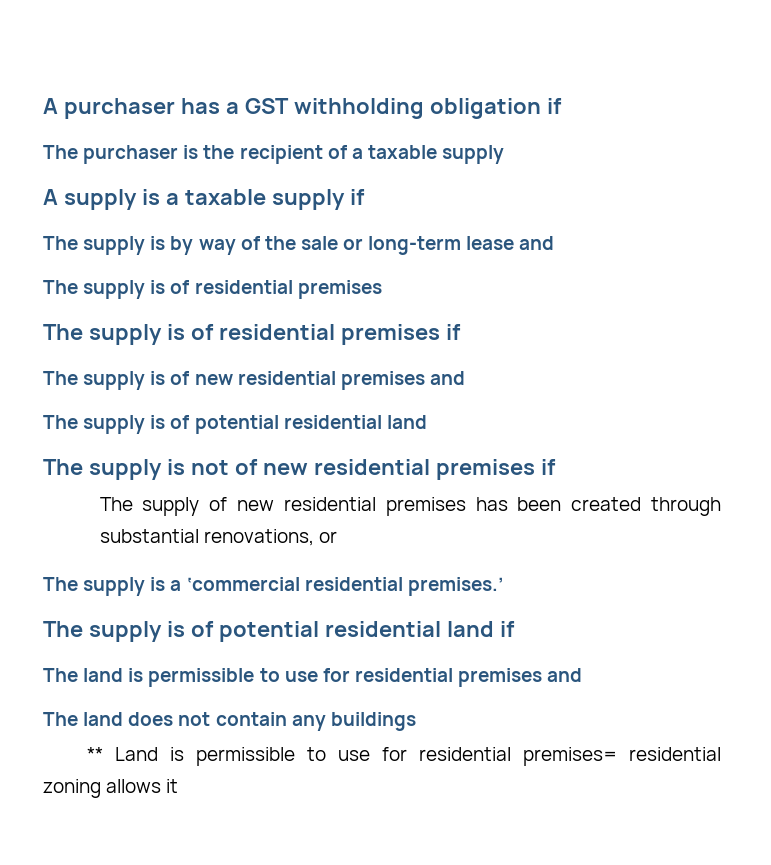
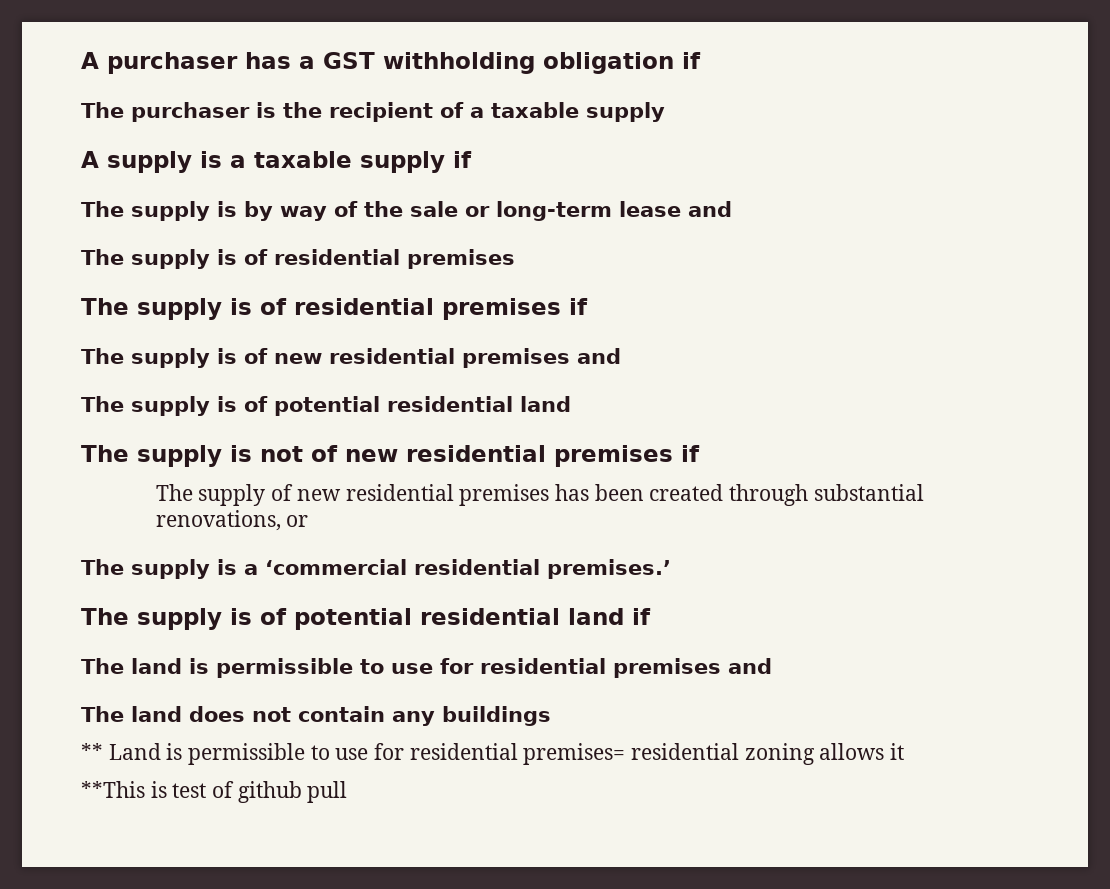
+ **This is test of github pull

